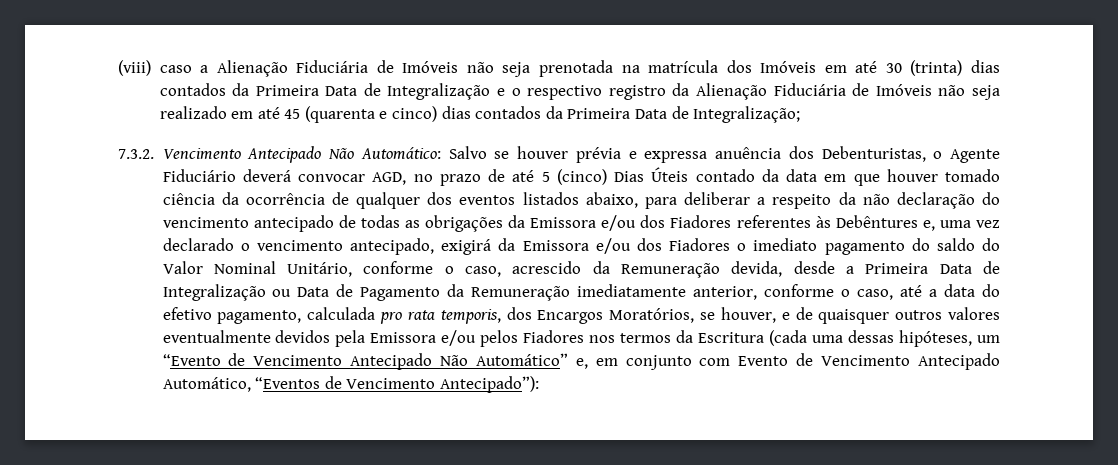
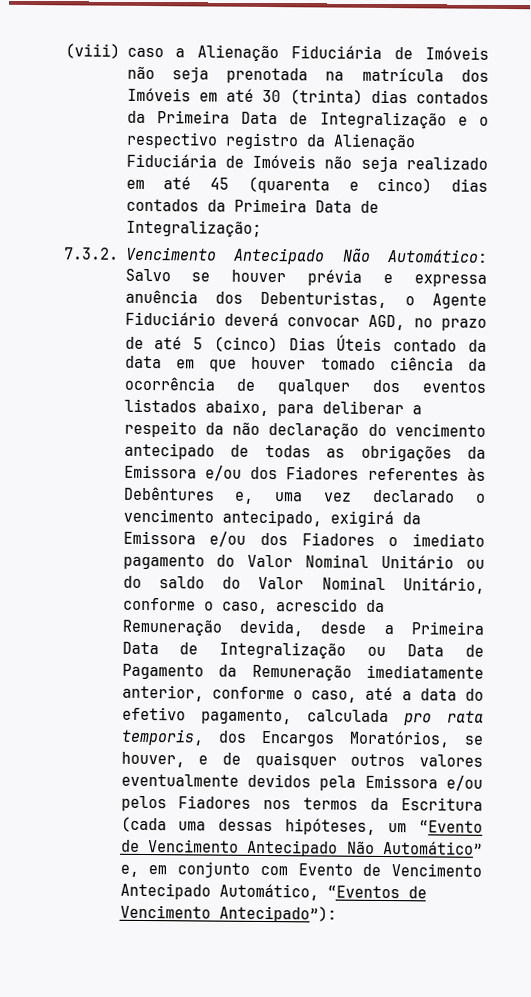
- Salvo se houver prévia e expressa anuência dos Debenturistas, o Agente Fiduciário deverá convocar AGD, no prazo de até 5 (cinco) Dias Úteis contado da data em que houver tomado ciência da ocorrência de qualquer dos eventos listados abaixo, para deliberar a respeito da não declaração do vencimento antecipado de todas as obrigações da Emissora e/ou dos Fiadores referentes às Debêntures e, uma vez declarado o vencimento antecipado, exigirá da Emissora e/ou dos Fiadores o imediato pagamento do saldo do Valor Nominal Unitário, conforme o caso, acrescido da Remuneração devida, desde a Primeira Data de Integralização ou Data de Pagamento da Remuneração imediatamente anterior, conforme o caso, até a data do efetivo pagamento, calculada pro rata temporis, dos Encargos Moratórios, se houver, e de quaisquer outros valores eventualmente devidos pela Emissora e/ou pelos Fiadores nos termos da Escritura (cada uma dessas hipóteses, um “Evento de Vencimento Antecipado Não Automático” e, em conjunto com Evento de Vencimento Antecipado Automático, “Eventos de Vencimento Antecipado”):
+ Salvo se houver prévia e expressa anuência dos Debenturistas, o Agente Fiduciário deverá convocar AGD, no prazo de até 5 (cinco) Dias Úteis contado da data em que houver tomado ciência da ocorrência de qualquer dos eventos listados abaixo, para deliberar a respeito da não declaração do vencimento antecipado de todas as obrigações da Emissora e/ou dos Fiadores referentes às Debêntures e, uma vez declarado o vencimento antecipado, exigirá da Emissora e/ou dos Fiadores o imediato pagamento do Valor Nominal Unitário ou do saldo do Valor Nominal Unitário, conforme o caso, acrescido da Remuneração devida, desde a Primeira Data de Integralização ou Data de Pagamento da Remuneração imediatamente anterior, conforme o caso, até a data do efetivo pagamento, calculada pro rata temporis, dos Encargos Moratórios, se houver, e de quaisquer outros valores eventualmente devidos pela Emissora e/ou pelos Fiadores nos termos da Escritura (cada uma dessas hipóteses, um “Evento de Vencimento Antecipado Não Automático” e, em conjunto com Evento de Vencimento Antecipado Automático, “Eventos de Vencimento Antecipado”):

